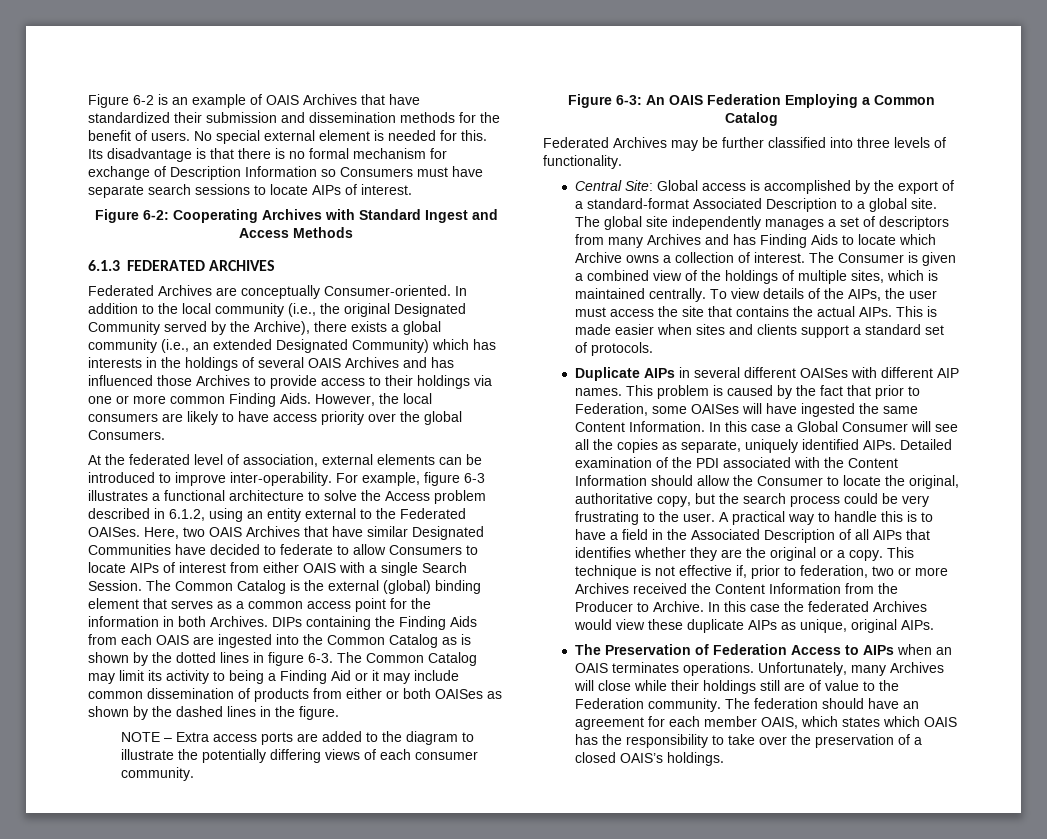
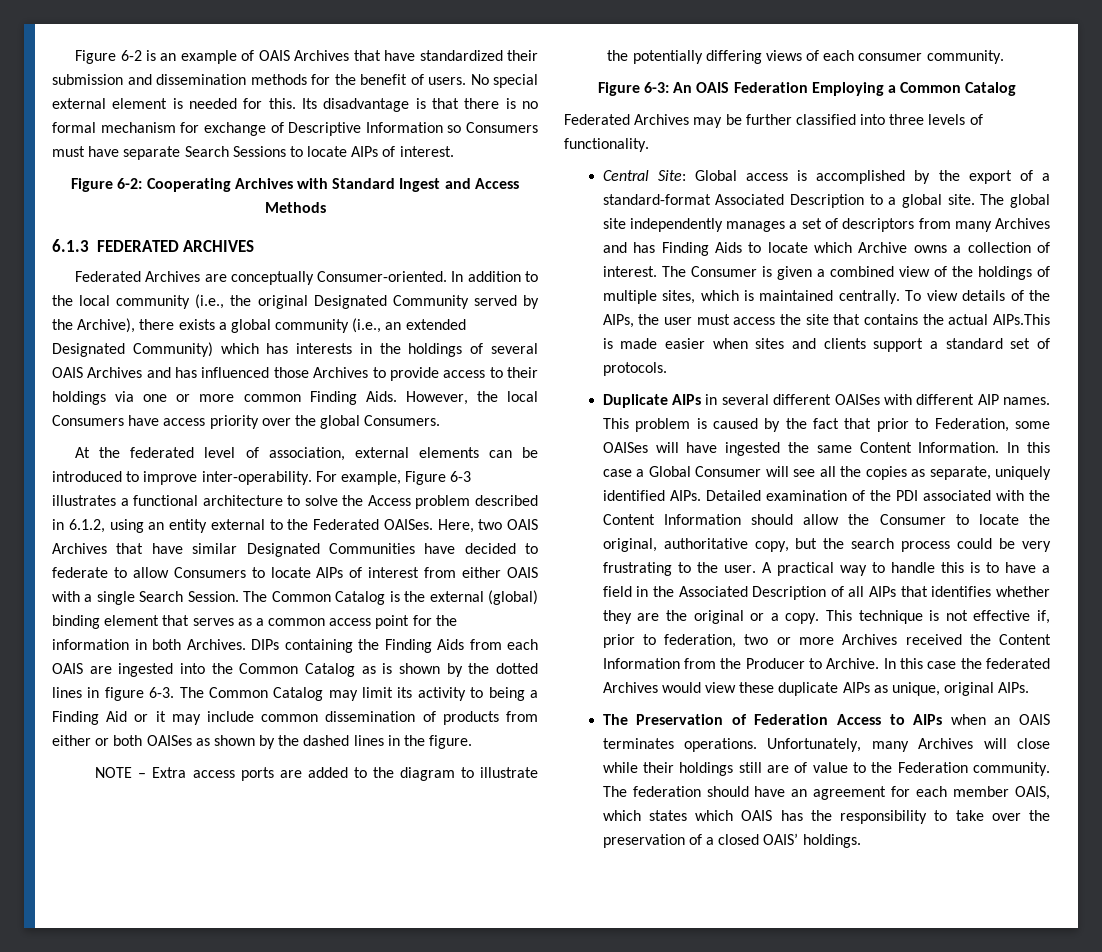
- Its disadvantage is that there is no formal mechanism for exchange of Description Information so Consumers must have separate search sessions to locate AIPs of interest.
+ Its disadvantage is that there is no formal mechanism for exchange of Descriptive Information so Consumers must have separate Search Sessions to locate AIPs of interest.
- However, the local consumers are likely to have access priority over the global Consumers.
+ However, the local Consumers have access priority over the global Consumers.
- For example, figure 6-3 illustrates a functional architecture to solve the Access problem described in 6.1.2, using an entity external to the Federated OAISes.
+ For example, Figure 6-3 illustrates a functional architecture to solve the Access problem described in 6.1.2, using an entity external to the Federated OAISes.
- To view details of the AIPs, the user must access the site that contains the actual AIPs. This is made easier when sites and clients support a standard set of protocols.
+ To view details of the AIPs, the user must access the site that contains the actual AIPs.This is made easier when sites and clients support a standard set of protocols.
- The federation should have an agreement for each member OAIS, which states which OAIS has the responsibility to take over the preservation of a closed OAIS’s holdings.
+ The federation should have an agreement for each member OAIS, which states which OAIS has the responsibility to take over the preservation of a closed OAIS’ holdings.

